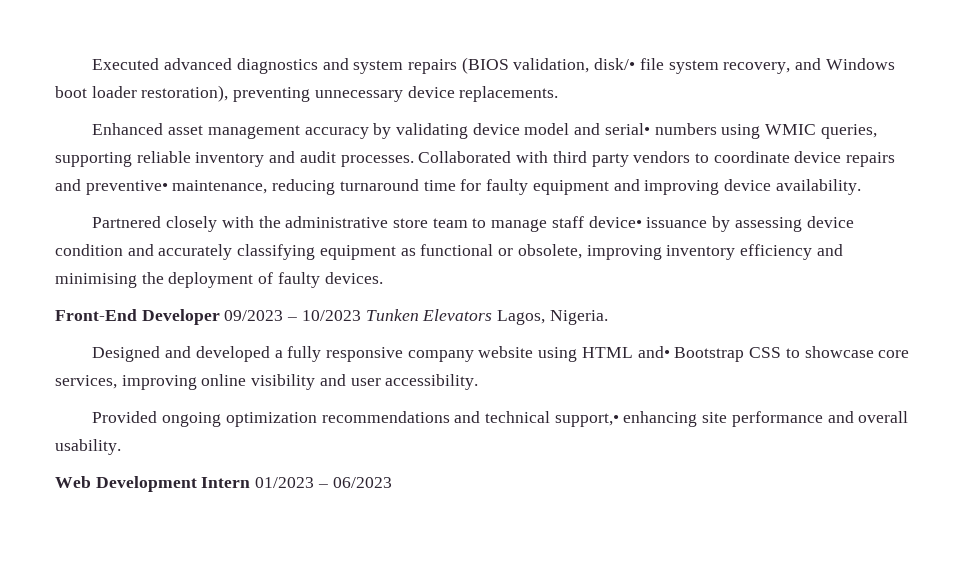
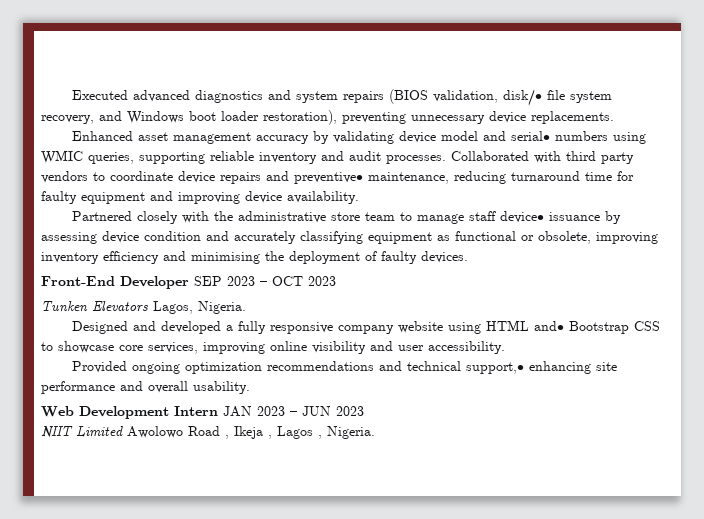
- Front-End Developer 09/2023 – 10/2023 Tunken Elevators Lagos, Nigeria.
+ Front-End Developer SEP 2023 – OCT 2023
+ Tunken Elevators Lagos, Nigeria.
- Web Development Intern 01/2023 – 06/2023
+ Web Development Intern JAN 2023 – JUN 2023
+ NIIT Limited Awolowo Road , Ikeja , Lagos , Nigeria.

